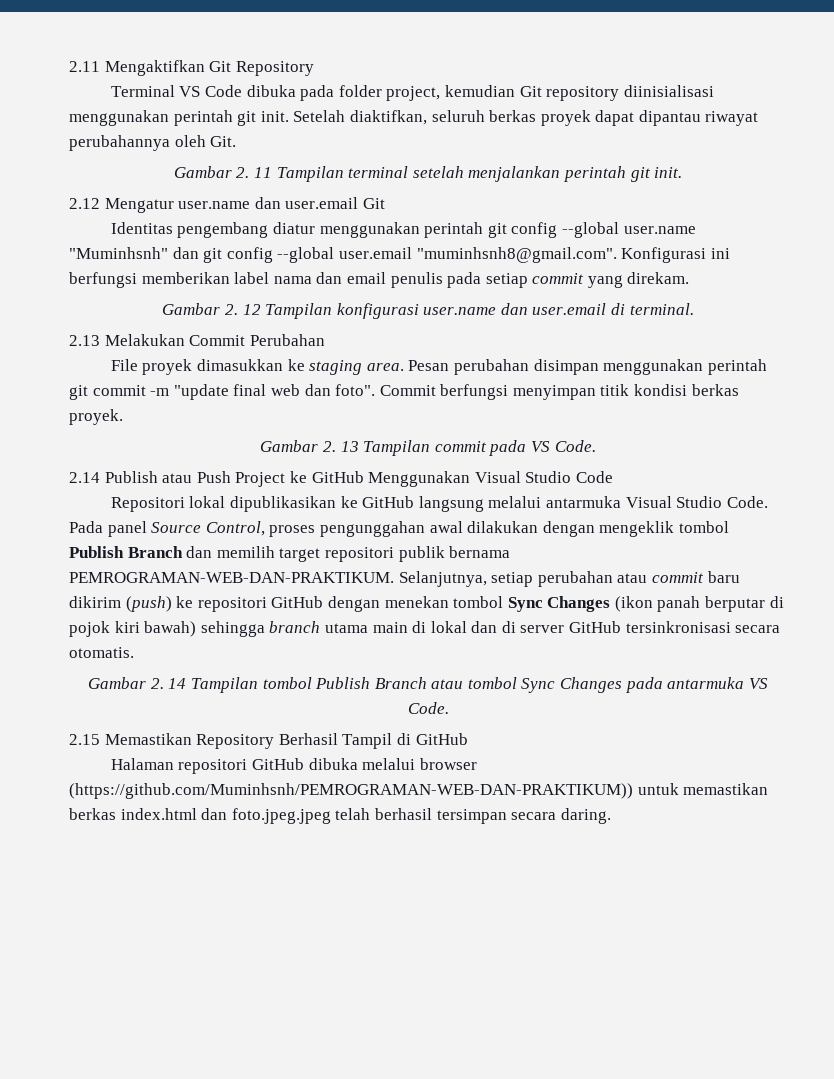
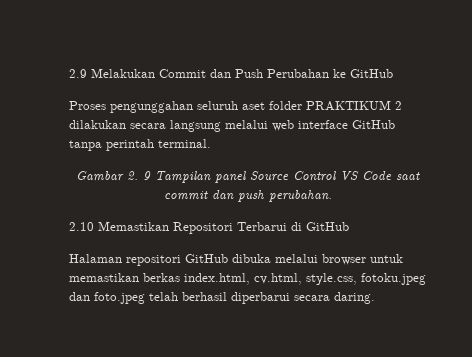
- 2.11 Mengaktifkan Git Repository
- Terminal VS Code dibuka pada folder project, kemudian Git repository diinisialisasi menggunakan perintah git init. Setelah diaktifkan, seluruh berkas proyek dapat dipantau riwayat perubahannya oleh Git.
- Gambar 2. 11 Tampilan terminal setelah menjalankan perintah git init.
- 2.12 Mengatur user.name dan user.email Git
- Identitas pengembang diatur menggunakan perintah git config --global user.name "Muminhsnh" dan git config --global user.email "muminhsnh8@gmail.com". Konfigurasi ini berfungsi memberikan label nama dan email penulis pada setiap commit yang direkam.
- Gambar 2. 12 Tampilan konfigurasi user.name dan user.email di terminal.
- 2.13 Melakukan Commit Perubahan
- File proyek dimasukkan ke staging area. Pesan perubahan disimpan menggunakan perintah git commit -m "update final web dan foto". Commit berfungsi menyimpan titik kondisi berkas proyek.
- Gambar 2. 13 Tampilan commit pada VS Code.
- 2.14 Publish atau Push Project ke GitHub Menggunakan Visual Studio Code
- Repositori lokal dipublikasikan ke GitHub langsung melalui antarmuka Visual Studio Code. Pada panel Source Control, proses pengunggahan awal dilakukan dengan mengeklik tombol Publish Branch dan memilih target repositori publik bernama PEMROGRAMAN-WEB-DAN-PRAKTIKUM. Selanjutnya, setiap perubahan atau commit baru dikirim (push) ke repositori GitHub dengan menekan tombol Sync Changes (ikon panah berputar di pojok kiri bawah) sehingga branch utama main di lokal dan di server GitHub tersinkronisasi secara otomatis.
- Gambar 2. 14 Tampilan tombol Publish Branch atau tombol Sync Changes pada antarmuka VS Code.
- 2.15 Memastikan Repository Berhasil Tampil di GitHub
+ 2.9 Melakukan Commit dan Push Perubahan ke GitHub
+ Proses pengunggahan seluruh aset folder PRAKTIKUM 2 dilakukan secara langsung melalui web interface GitHub tanpa perintah terminal.
+ Gambar 2. 9 Tampilan panel Source Control VS Code saat commit dan push perubahan.
+ 2.10 Memastikan Repositori Terbarui di GitHub
- Halaman repositori GitHub dibuka melalui browser (https://github.com/Muminhsnh/PEMROGRAMAN-WEB-DAN-PRAKTIKUM)) untuk memastikan berkas index.html dan foto.jpeg.jpeg telah berhasil tersimpan secara daring.
+ Halaman repositori GitHub dibuka melalui browser untuk memastikan berkas index.html, cv.html, style.css, fotoku.jpeg dan foto.jpeg telah berhasil diperbarui secara daring.

